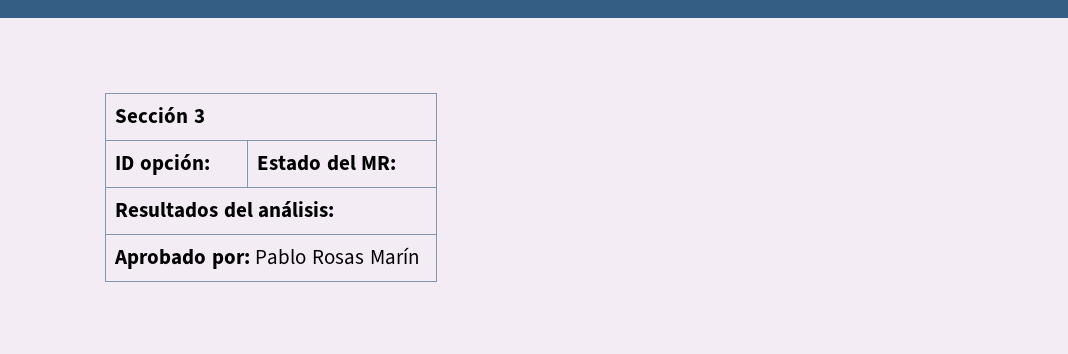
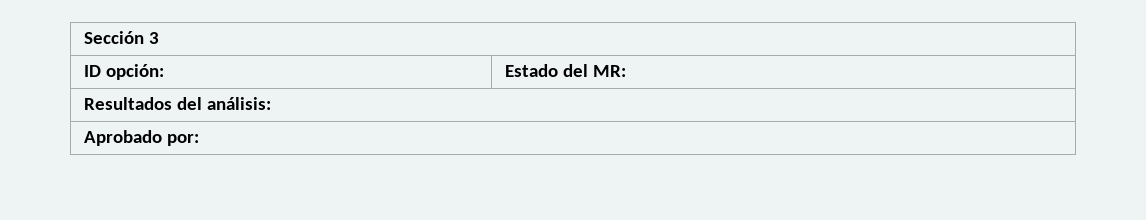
- Aprobado por: Pablo Rosas Marín
+ Aprobado por:

